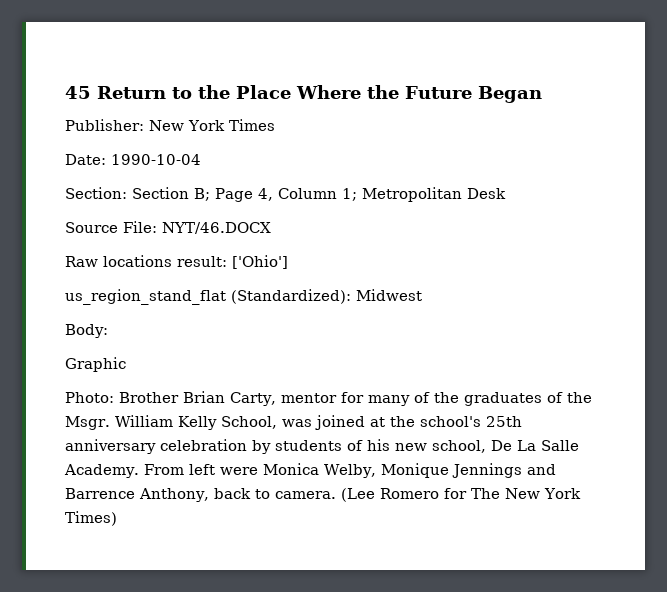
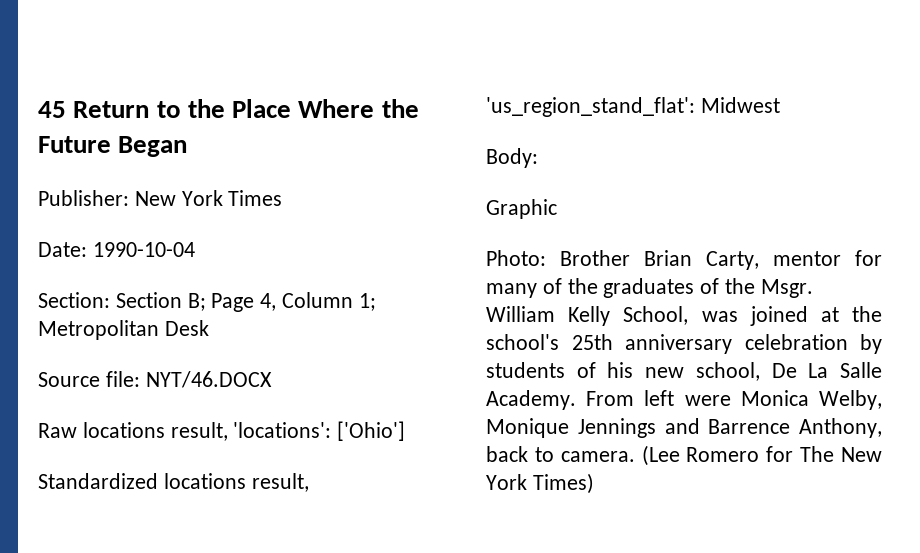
- Source File: NYT/46.DOCX
+ Source file: NYT/46.DOCX
- Raw locations result: ['Ohio']
+ Raw locations result, 'locations': ['Ohio']
- us_region_stand_flat (Standardized): Midwest
+ Standardized locations result, 'us_region_stand_flat': Midwest

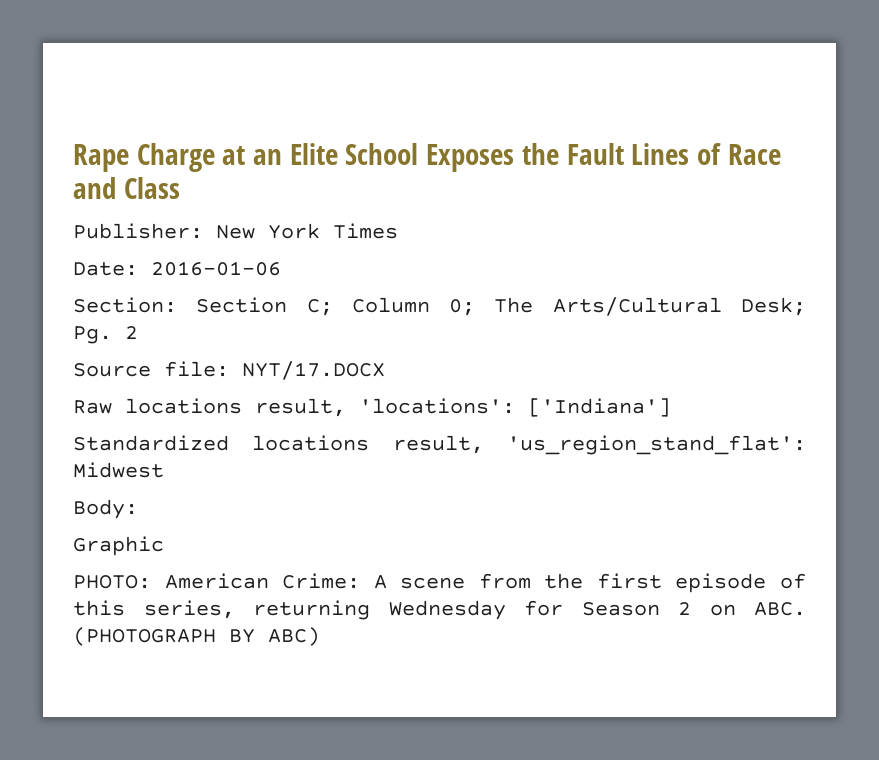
- 45 Return to the Place Where the Future Began
+ Rape Charge at an Elite School Exposes the Fault Lines of Race and Class
- Date: 1990-10-04
+ Date: 2016-01-06
- Section: Section B; Page 4, Column 1; Metropolitan Desk
+ Section: Section C; Column 0; The Arts/Cultural Desk; Pg. 2
- Source file: NYT/46.DOCX
+ Source file: NYT/17.DOCX
- Raw locations result, 'locations': ['Ohio']
+ Raw locations result, 'locations': ['Indiana']
- Photo: Brother Brian Carty, mentor for many of the graduates of the Msgr. William Kelly School, was joined at the school's 25th anniversary celebration by students of his new school, De La Salle Academy. From left were Monica Welby, Monique Jennings and Barrence Anthony, back to camera. (Lee Romero for The New York Times)
+ PHOTO: American Crime: A scene from the first episode of this series, returning Wednesday for Season 2 on ABC. (PHOTOGRAPH BY ABC)

